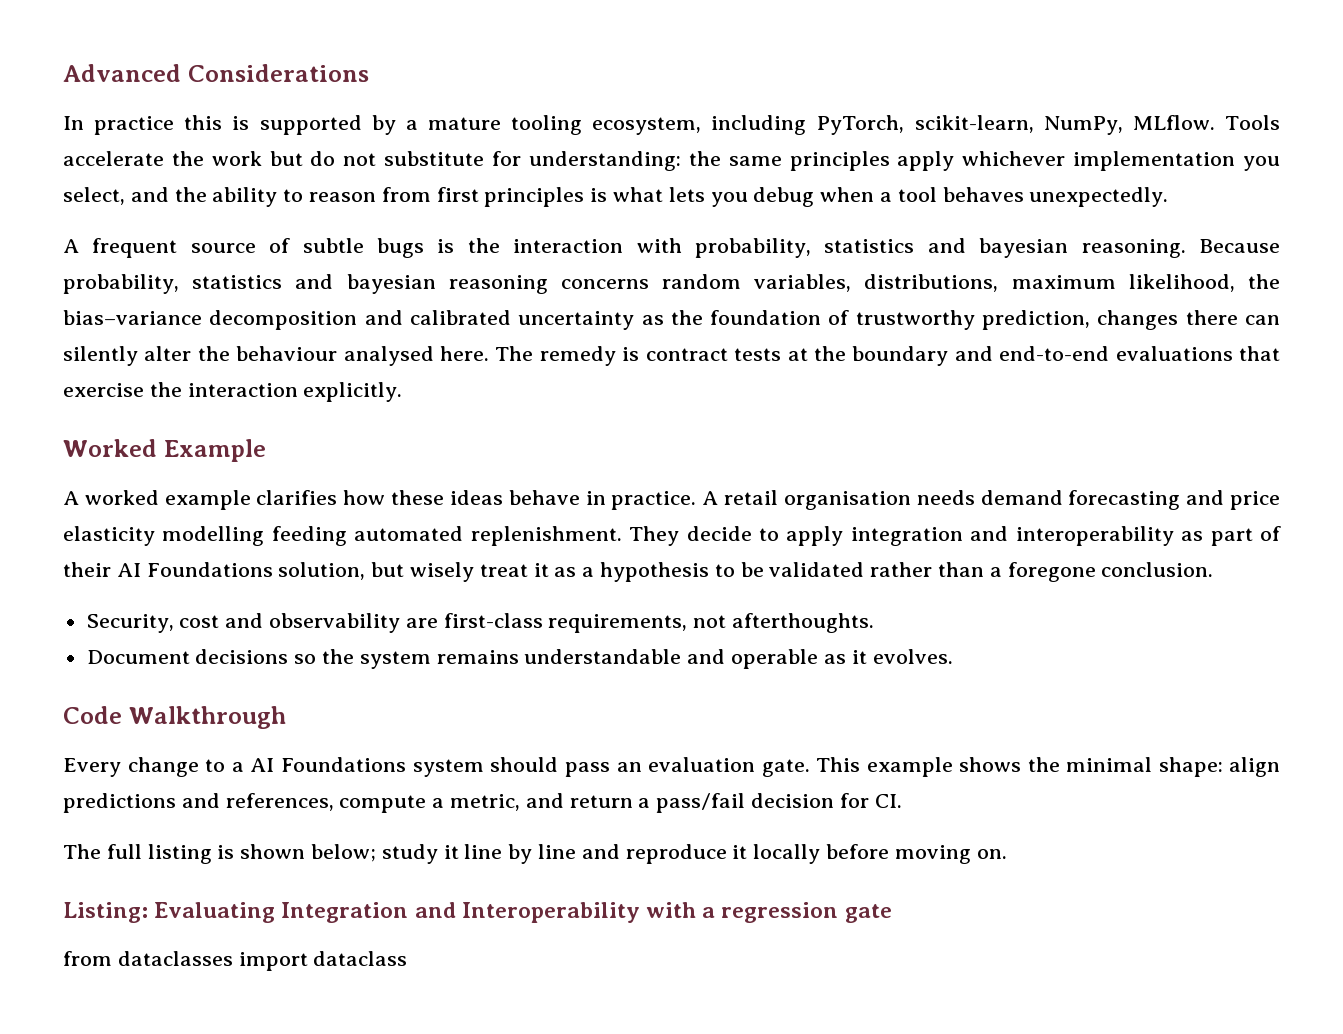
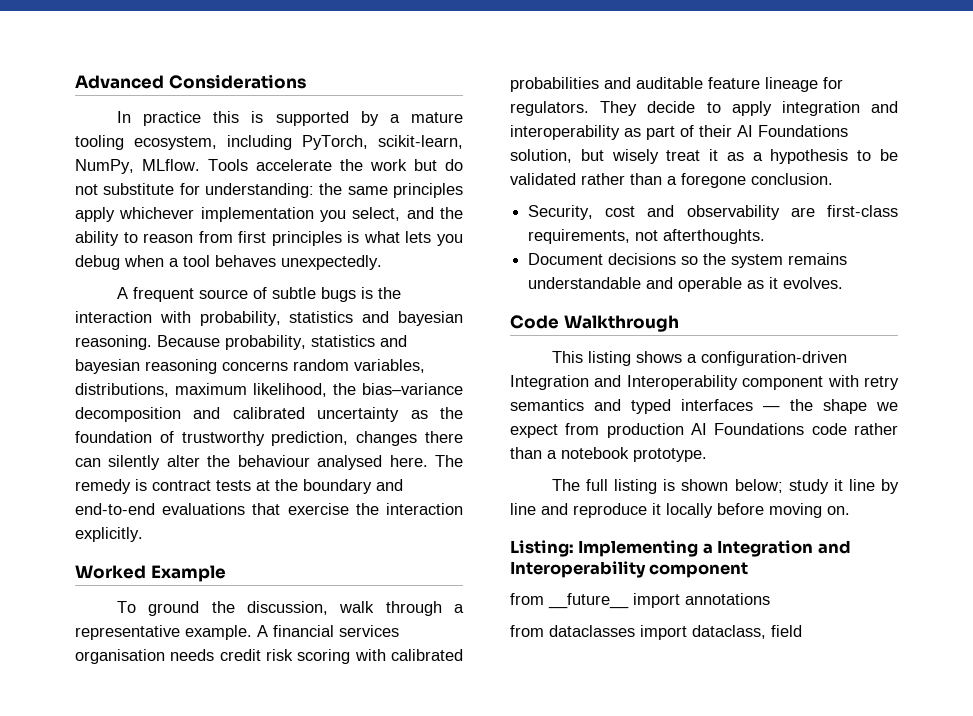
- A worked example clarifies how these ideas behave in practice. A retail organisation needs demand forecasting and price elasticity modelling feeding automated replenishment.
+ To ground the discussion, walk through a representative example. A financial services organisation needs credit risk scoring with calibrated probabilities and auditable feature lineage for regulators.
- Every change to a AI Foundations system should pass an evaluation gate. This example shows the minimal shape: align predictions and references, compute a metric, and return a pass/fail decision for CI.
+ This listing shows a configuration-driven Integration and Interoperability component with retry semantics and typed interfaces — the shape we expect from production AI Foundations code rather than a notebook prototype.
- Listing: Evaluating Integration and Interoperability with a regression gate
+ Listing: Implementing a Integration and Interoperability component
+ from __future__ import annotations
- from dataclasses import dataclass
+ from dataclasses import dataclass, field

